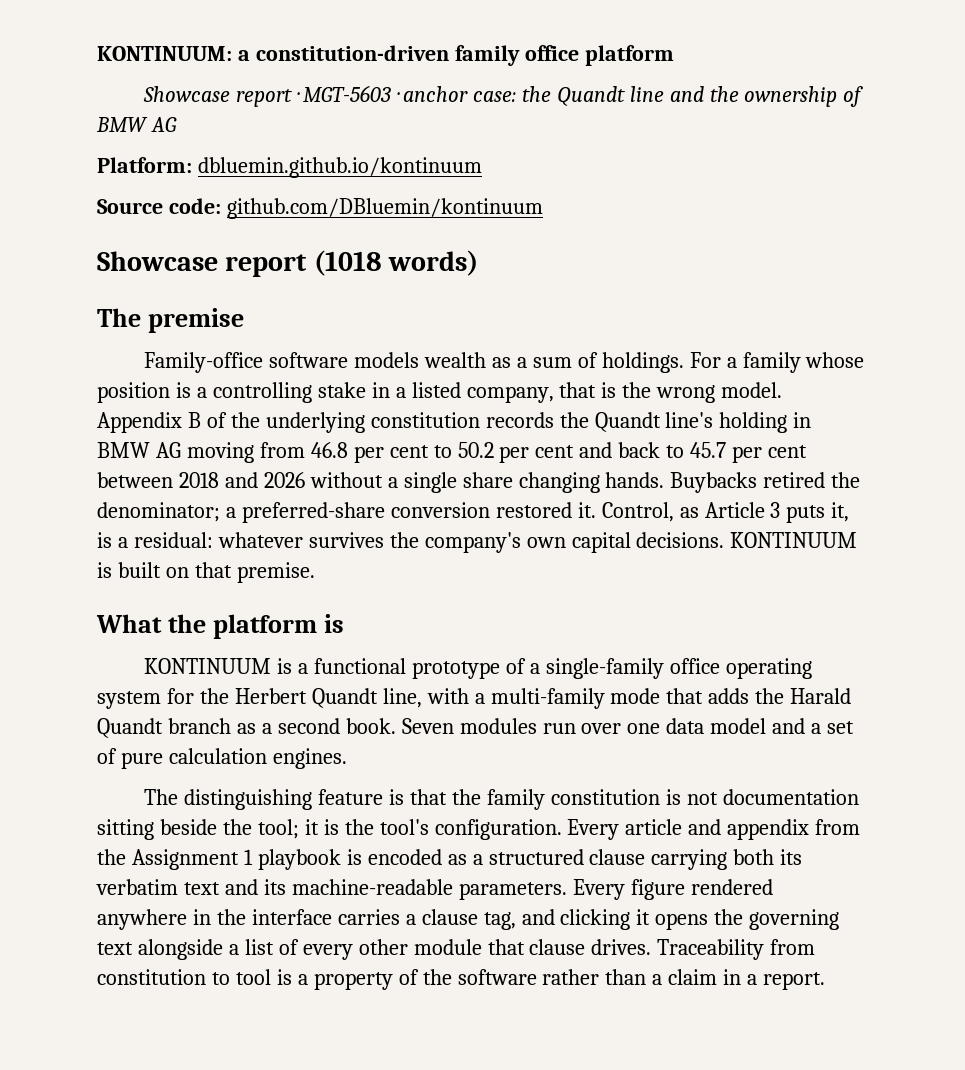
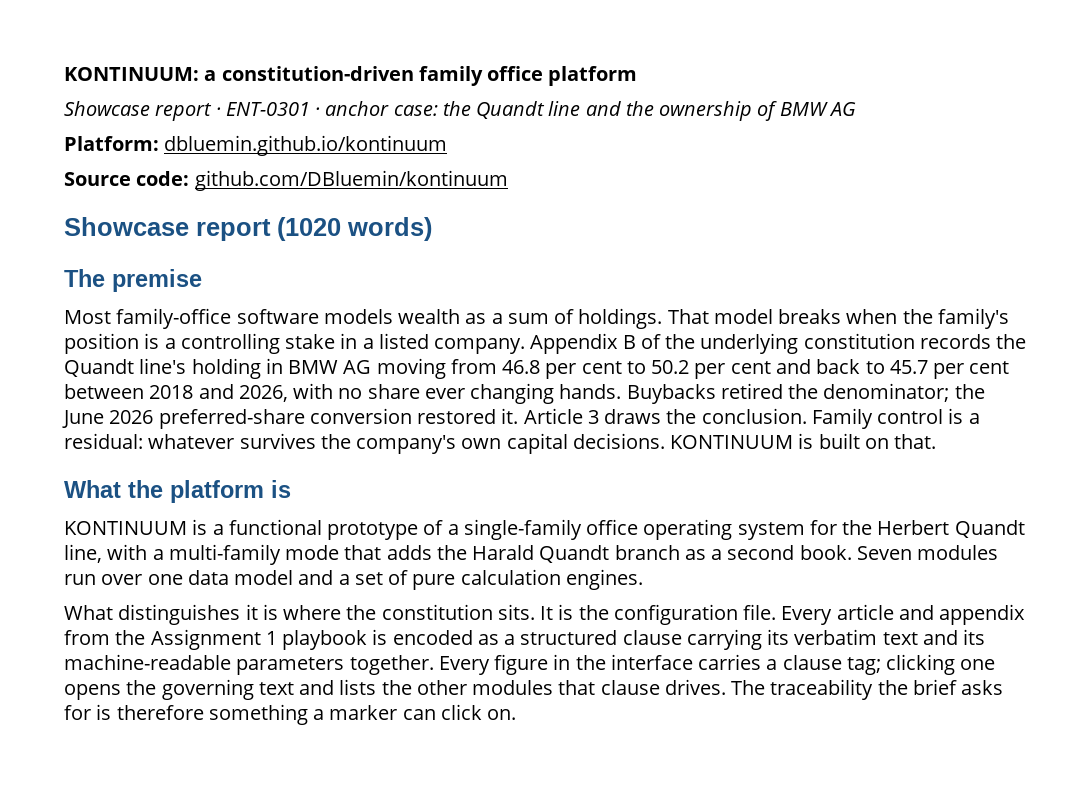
- Showcase report · MGT-5603 · anchor case: the Quandt line and the ownership of BMW AG
+ Showcase report · ENT-0301 · anchor case: the Quandt line and the ownership of BMW AG
- Showcase report (1018 words)
+ Showcase report (1020 words)
- Family-office software models wealth as a sum of holdings.
+ Most family-office software models wealth as a sum of holdings.
- For a family whose position is a controlling stake in a listed company, that is the wrong model.
+ That model breaks when the family's position is a controlling stake in a listed company.
- Appendix B of the underlying constitution records the Quandt line's holding in BMW AG moving from 46.8 per cent to 50.2 per cent and back to 45.7 per cent between 2018 and 2026 without a single share changing hands.
+ Appendix B of the underlying constitution records the Quandt line's holding in BMW AG moving from 46.8 per cent to 50.2 per cent and back to 45.7 per cent between 2018 and 2026, with no share ever changing hands.
- Buybacks retired the denominator; a preferred-share conversion restored it.
+ Buybacks retired the denominator; the June 2026 preferred-share conversion restored it.
- Control, as Article 3 puts it, is a residual: whatever survives the company's own capital decisions.
+ Article 3 draws the conclusion. Family control is a residual: whatever survives the company's own capital decisions.
- KONTINUUM is built on that premise.
+ KONTINUUM is built on that.
- The distinguishing feature is that the family constitution is not documentation sitting beside the tool; it is the tool's configuration.
+ What distinguishes it is where the constitution sits. It is the configuration file.
- Every article and appendix from the Assignment 1 playbook is encoded as a structured clause carrying both its verbatim text and its machine-readable parameters. Every figure rendered anywhere in the interface carries a clause tag, and clicking it opens the governing text alongside a list of every other module that clause drives. Traceability from constitution to tool is a property of the software rather than a claim in a report.
+ Every article and appendix from the Assignment 1 playbook is encoded as a structured clause carrying its verbatim text and its machine-readable parameters together. Every figure in the interface carries a clause tag; clicking one opens the governing text and lists the other modules that clause drives. The traceability the brief asks for is therefore something a marker can click on.

